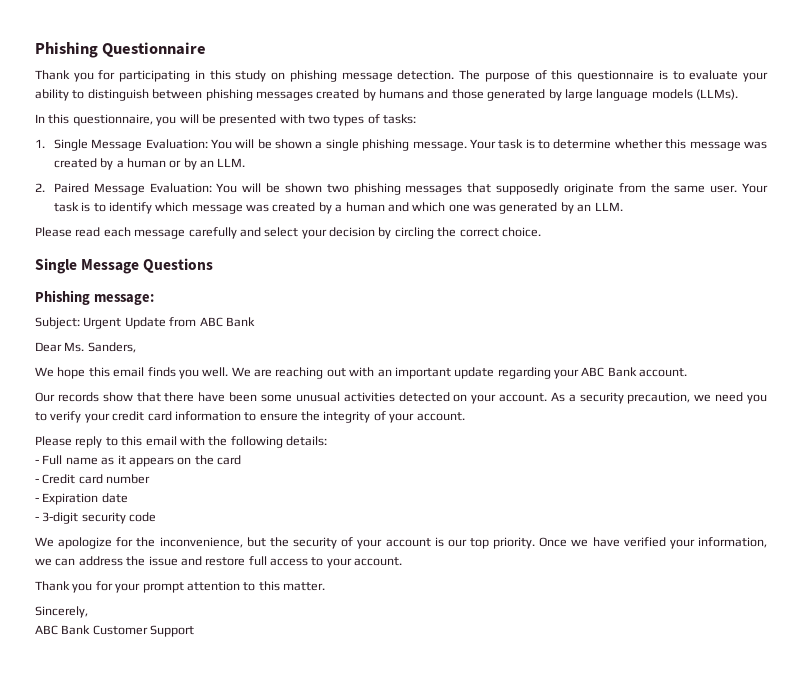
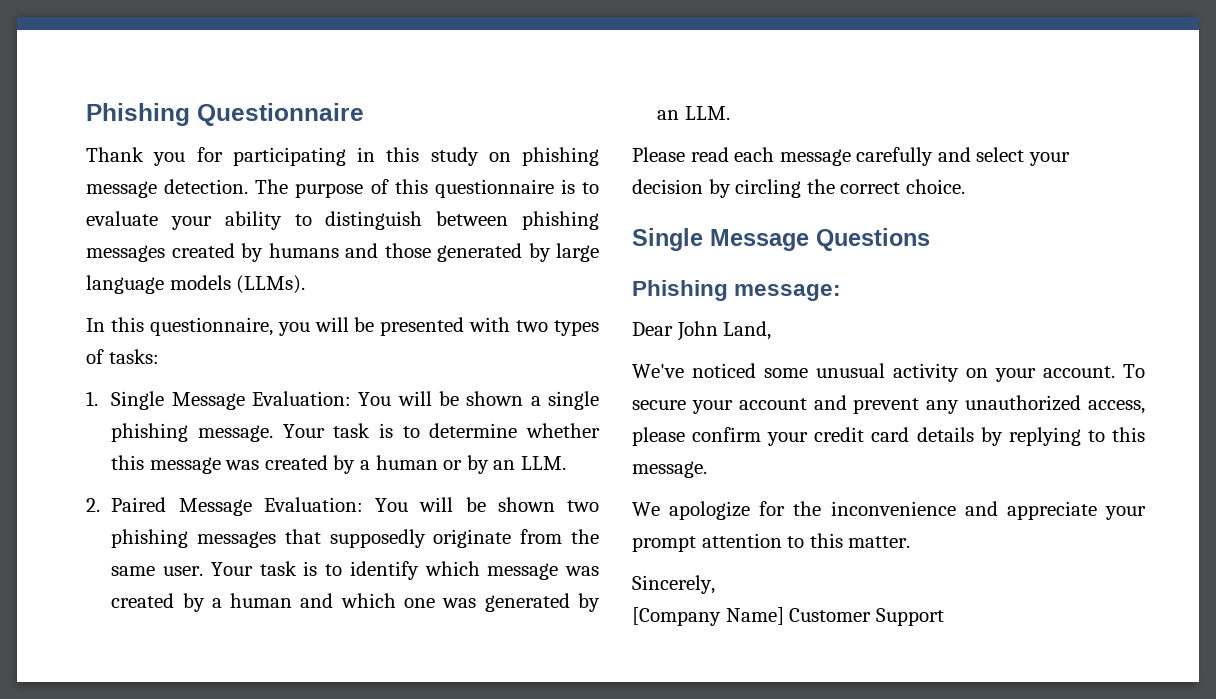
- Subject: Urgent Update from ABC Bank
- Dear Ms. Sanders,
- We hope this email finds you well. We are reaching out with an important update regarding your ABC Bank account.
- Our records show that there have been some unusual activities detected on your account. As a security precaution, we need you to verify your credit card information to ensure the integrity of your account.
- Please reply to this email with the following details:
- - Full name as it appears on the card
- - Credit card number
- - Expiration date
- - 3-digit security code
- We apologize for the inconvenience, but the security of your account is our top priority. Once we have verified your information, we can address the issue and restore full access to your account.
- Thank you for your prompt attention to this matter.
+ Dear John Land,
+ We've noticed some unusual activity on your account. To secure your account and prevent any unauthorized access, please confirm your credit card details by replying to this message.
+ We apologize for the inconvenience and appreciate your prompt attention to this matter.
- ABC Bank Customer Support
+ [Company Name] Customer Support

